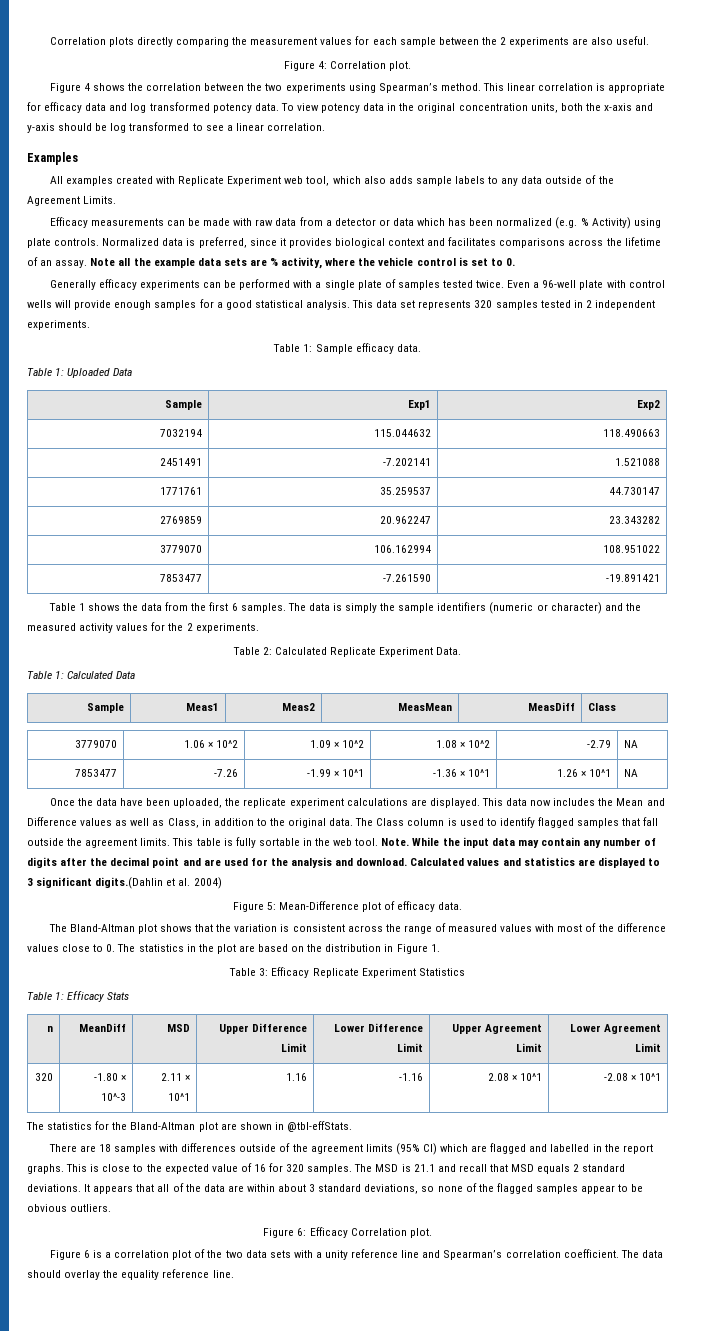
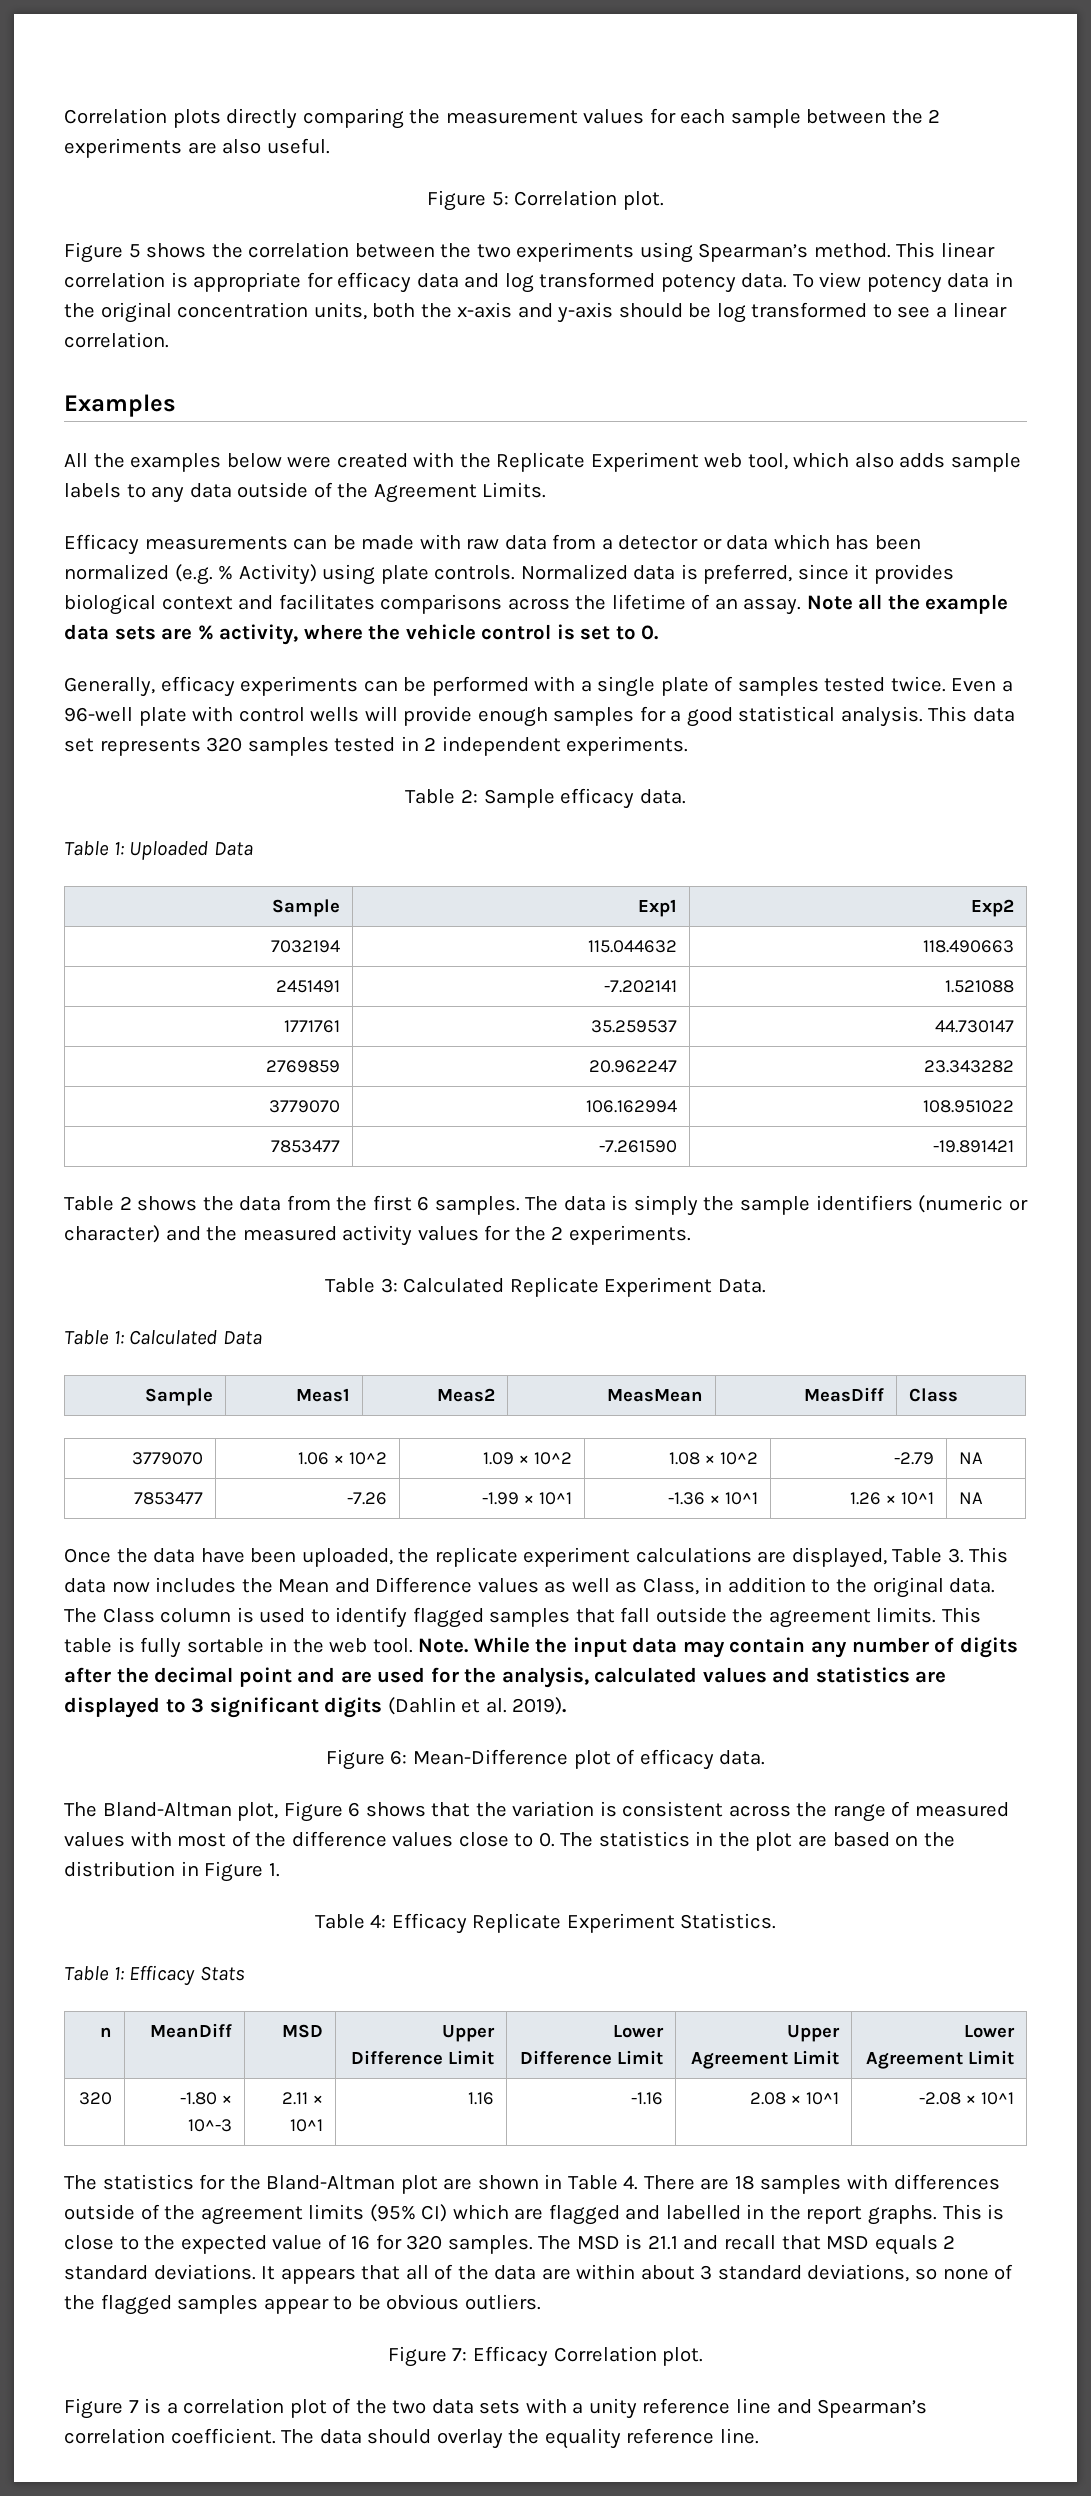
- Figure 4: Correlation plot.
- Figure 4 shows the correlation between the two experiments using Spearman’s method.
+ Figure 5: Correlation plot.
+ Figure 5 shows the correlation between the two experiments using Spearman’s method.
- All examples created with Replicate Experiment web tool, which also adds sample labels to any data outside of the Agreement Limits.
+ All the examples below were created with the Replicate Experiment web tool, which also adds sample labels to any data outside of the Agreement Limits.
- Generally efficacy experiments can be performed with a single plate of samples tested twice.
+ Generally, efficacy experiments can be performed with a single plate of samples tested twice.
- Table 1: Sample efficacy data.
+ Table 2: Sample efficacy data.
- Table 1 shows the data from the first 6 samples.
+ Table 2 shows the data from the first 6 samples.
- Table 2: Calculated Replicate Experiment Data.
+ Table 3: Calculated Replicate Experiment Data.
- Once the data have been uploaded, the replicate experiment calculations are displayed. This data now includes the Mean and Difference values as well as Class, in addition to the original data.
+ Once the data have been uploaded, the replicate experiment calculations are displayed, Table 3. This data now includes the Mean and Difference values as well as Class, in addition to the original data.
- While the input data may contain any number of digits after the decimal point and are used for the analysis and download. Calculated values and statistics are displayed to 3 significant digits.(Dahlin et al. 2004)
- Figure 5: Mean-Difference plot of efficacy data.
+ While the input data may contain any number of digits after the decimal point and are used for the analysis, calculated values and statistics are displayed to 3 significant digits (Dahlin et al. 2019).
+ Figure 6: Mean-Difference plot of efficacy data.
- The Bland-Altman plot shows that the variation is consistent across the range of measured values with most of the difference values close to 0. The statistics in the plot are based on the distribution in Figure 1.
+ The Bland-Altman plot, Figure 6 shows that the variation is consistent across the range of measured values with most of the difference values close to 0. The statistics in the plot are based on the distribution in Figure 1.
- Table 3: Efficacy Replicate Experiment Statistics
+ Table 4: Efficacy Replicate Experiment Statistics.
- The statistics for the Bland-Altman plot are shown in @tbl-effStats.
- There are 18 samples with differences outside of the agreement limits (95% CI) which are flagged and labelled in the report graphs.
+ The statistics for the Bland-Altman plot are shown in Table 4. There are 18 samples with differences outside of the agreement limits (95% CI) which are flagged and labelled in the report graphs.
- Figure 6: Efficacy Correlation plot.
+ Figure 7: Efficacy Correlation plot.
- Figure 6 is a correlation plot of the two data sets with a unity reference line and Spearman’s correlation coefficient.
+ Figure 7 is a correlation plot of the two data sets with a unity reference line and Spearman’s correlation coefficient.

